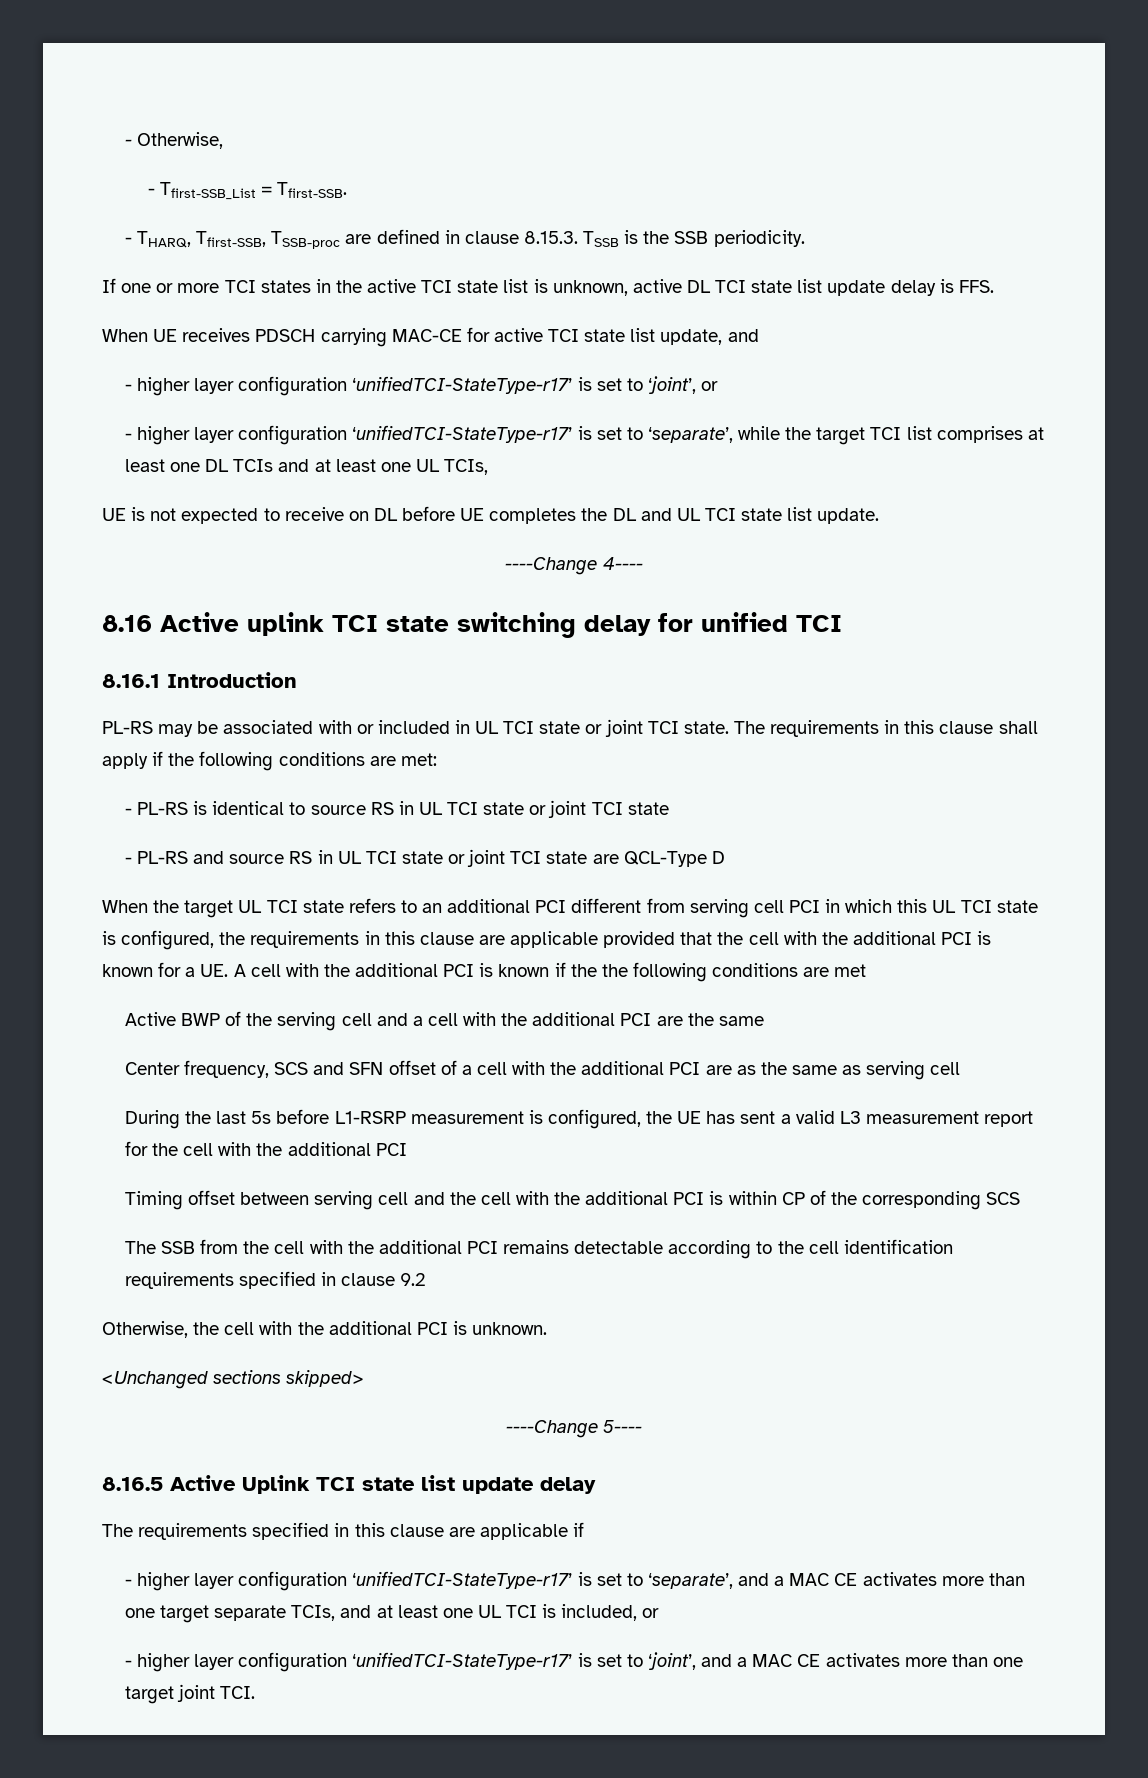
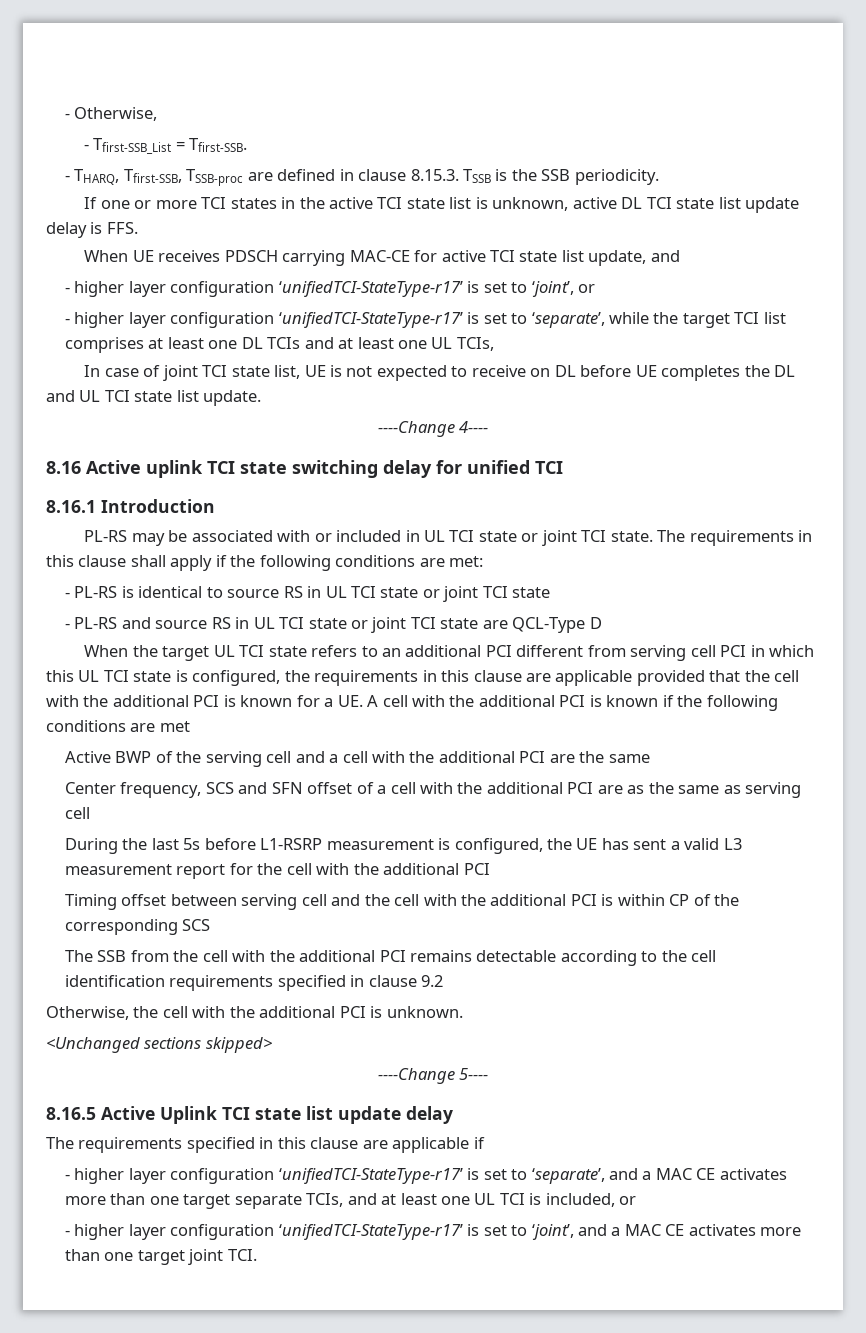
- UE is not expected to receive on DL before UE completes the DL and UL TCI state list update.
+ In case of joint TCI state list, UE is not expected to receive on DL before UE completes the DL and UL TCI state list update.
- When the target UL TCI state refers to an additional PCI different from serving cell PCI in which this UL TCI state is configured, the requirements in this clause are applicable provided that the cell with the additional PCI is known for a UE. A cell with the additional PCI is known if the the following conditions are met
+ When the target UL TCI state refers to an additional PCI different from serving cell PCI in which this UL TCI state is configured, the requirements in this clause are applicable provided that the cell with the additional PCI is known for a UE. A cell with the additional PCI is known if the following conditions are met

